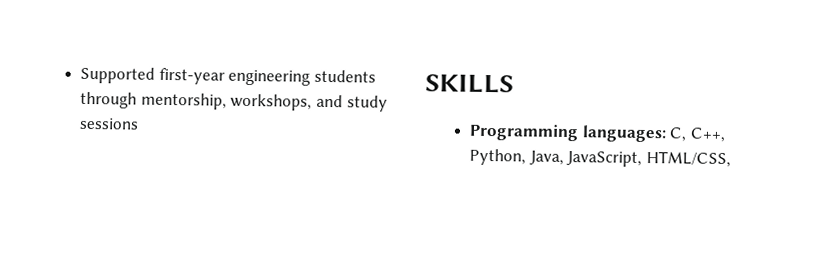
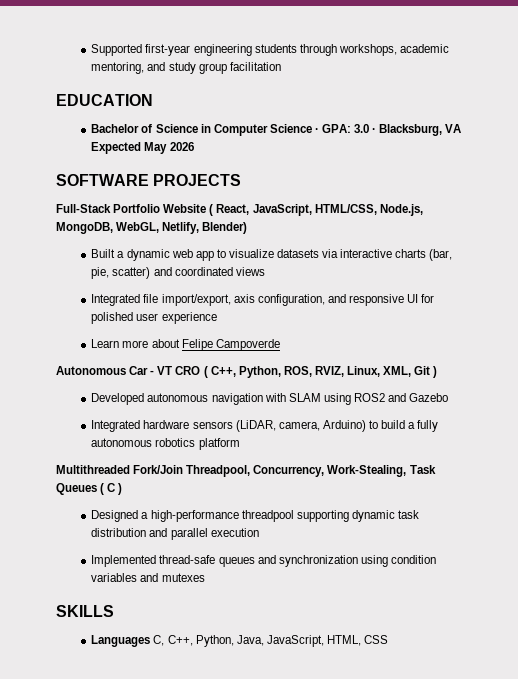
- Supported first-year engineering students through mentorship, workshops, and study sessions
+ Supported first-year engineering students through workshops, academic mentoring, and study group facilitation
+ EDUCATION
+ Bachelor of Science in Computer Science · GPA: 3.0 · Blacksburg, VA Expected May 2026
+ SOFTWARE PROJECTS
+ Full-Stack Portfolio Website ( React, JavaScript, HTML/CSS, Node.js, MongoDB, WebGL, Netlify, Blender)
+ Built a dynamic web app to visualize datasets via interactive charts (bar, pie, scatter) and coordinated views
+ Integrated file import/export, axis configuration, and responsive UI for polished user experience
+ Learn more about Felipe Campoverde
+ Autonomous Car - VT CRO ( C++, Python, ROS, RVIZ, Linux, XML, Git )
+ Developed autonomous navigation with SLAM using ROS2 and Gazebo
+ Integrated hardware sensors (LiDAR, camera, Arduino) to build a fully autonomous robotics platform
+ Multithreaded Fork/Join Threadpool, Concurrency, Work-Stealing, Task Queues ( C )
+ Designed a high-performance threadpool supporting dynamic task distribution and parallel execution
+ Implemented thread-safe queues and synchronization using condition variables and mutexes
- Programming languages: C, C++, Python, Java, JavaScript, HTML/CSS,
+ Languages C, C++, Python, Java, JavaScript, HTML, CSS

